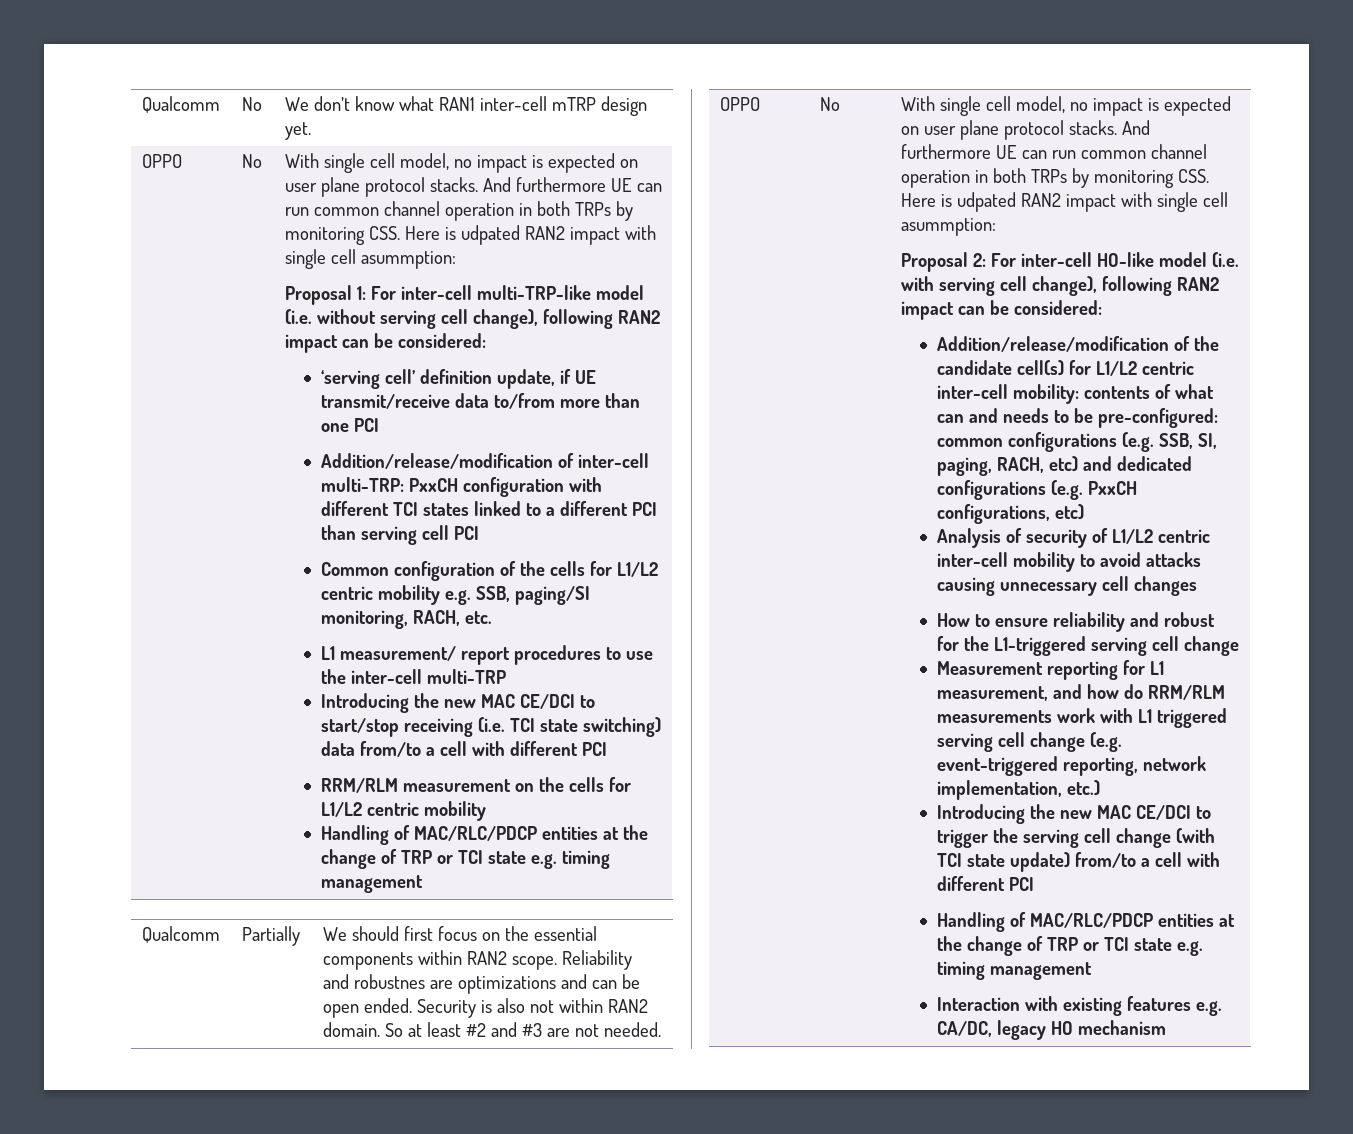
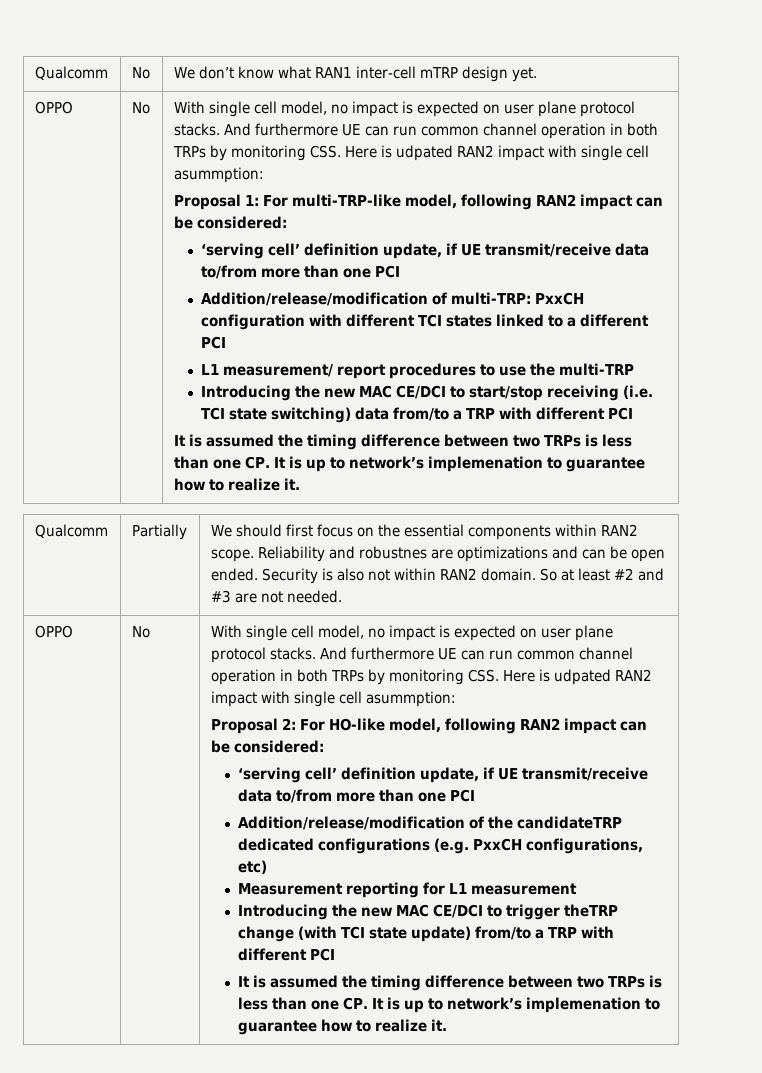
- Proposal 1: For inter-cell multi-TRP-like model (i.e. without serving cell change), following RAN2 impact can be considered:
+ Proposal 1: For multi-TRP-like model, following RAN2 impact can be considered:
- Addition/release/modification of inter-cell multi-TRP: PxxCH configuration with different TCI states linked to a different PCI than serving cell PCI
- Common configuration of the cells for L1/L2 centric mobility e.g. SSB, paging/SI monitoring, RACH, etc.
+ Addition/release/modification of multi-TRP: PxxCH configuration with different TCI states linked to a different PCI
- L1 measurement/ report procedures to use the inter-cell multi-TRP
+ L1 measurement/ report procedures to use the multi-TRP
- Introducing the new MAC CE/DCI to start/stop receiving (i.e. TCI state switching) data from/to a cell with different PCI
- RRM/RLM measurement on the cells for L1/L2 centric mobility
- Handling of MAC/RLC/PDCP entities at the change of TRP or TCI state e.g. timing management
+ Introducing the new MAC CE/DCI to start/stop receiving (i.e. TCI state switching) data from/to a TRP with different PCI
+ It is assumed the timing difference between two TRPs is less than one CP. It is up to network’s implemenation to guarantee how to realize it.
- Proposal 2: For inter-cell HO-like model (i.e. with serving cell change), following RAN2 impact can be considered:
- Addition/release/modification of the candidate cell(s) for L1/L2 centric inter-cell mobility: contents of what can and needs to be pre-configured: common configurations (e.g. SSB, SI, paging, RACH, etc) and dedicated configurations (e.g. PxxCH configurations, etc)
+ Proposal 2: For HO-like model, following RAN2 impact can be considered:
+ ‘serving cell’ definition update, if UE transmit/receive data to/from more than one PCI
+ Addition/release/modification of the candidateTRP dedicated configurations (e.g. PxxCH configurations, etc)
- Analysis of security of L1/L2 centric inter-cell mobility to avoid attacks causing unnecessary cell changes
- How to ensure reliability and robust for the L1-triggered serving cell change
- Measurement reporting for L1 measurement, and how do RRM/RLM measurements work with L1 triggered serving cell change (e.g. event-triggered reporting, network implementation, etc.)
+ Measurement reporting for L1 measurement
- Introducing the new MAC CE/DCI to trigger the serving cell change (with TCI state update) from/to a cell with different PCI
- Handling of MAC/RLC/PDCP entities at the change of TRP or TCI state e.g. timing management
- Interaction with existing features e.g. CA/DC, legacy HO mechanism
+ Introducing the new MAC CE/DCI to trigger theTRP change (with TCI state update) from/to a TRP with different PCI
+ It is assumed the timing difference between two TRPs is less than one CP. It is up to network’s implemenation to guarantee how to realize it.

